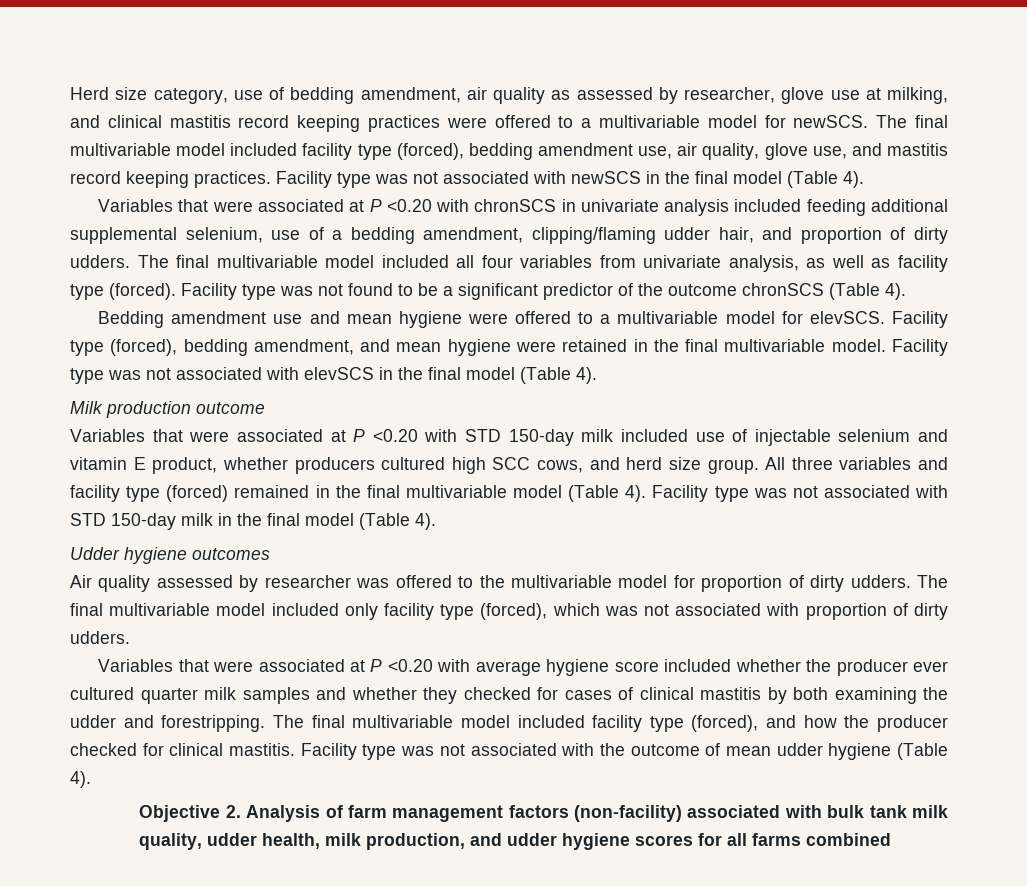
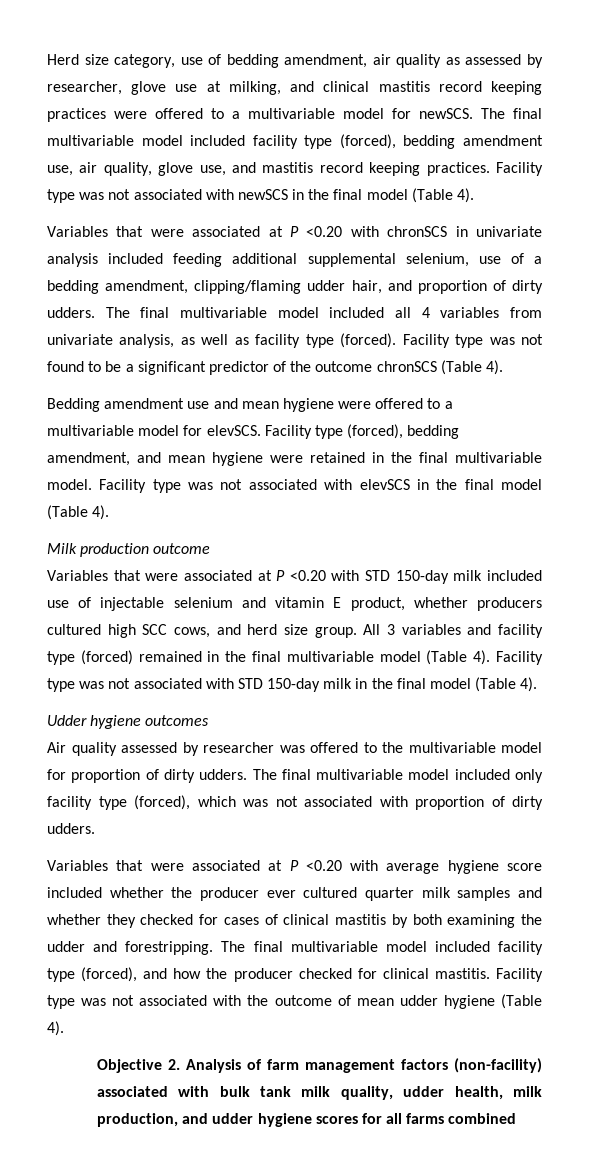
- The final multivariable model included all four variables from univariate analysis, as well as facility type (forced).
+ The final multivariable model included all 4 variables from univariate analysis, as well as facility type (forced).
- All three variables and facility type (forced) remained in the final multivariable model (Table 4).
+ All 3 variables and facility type (forced) remained in the final multivariable model (Table 4).

